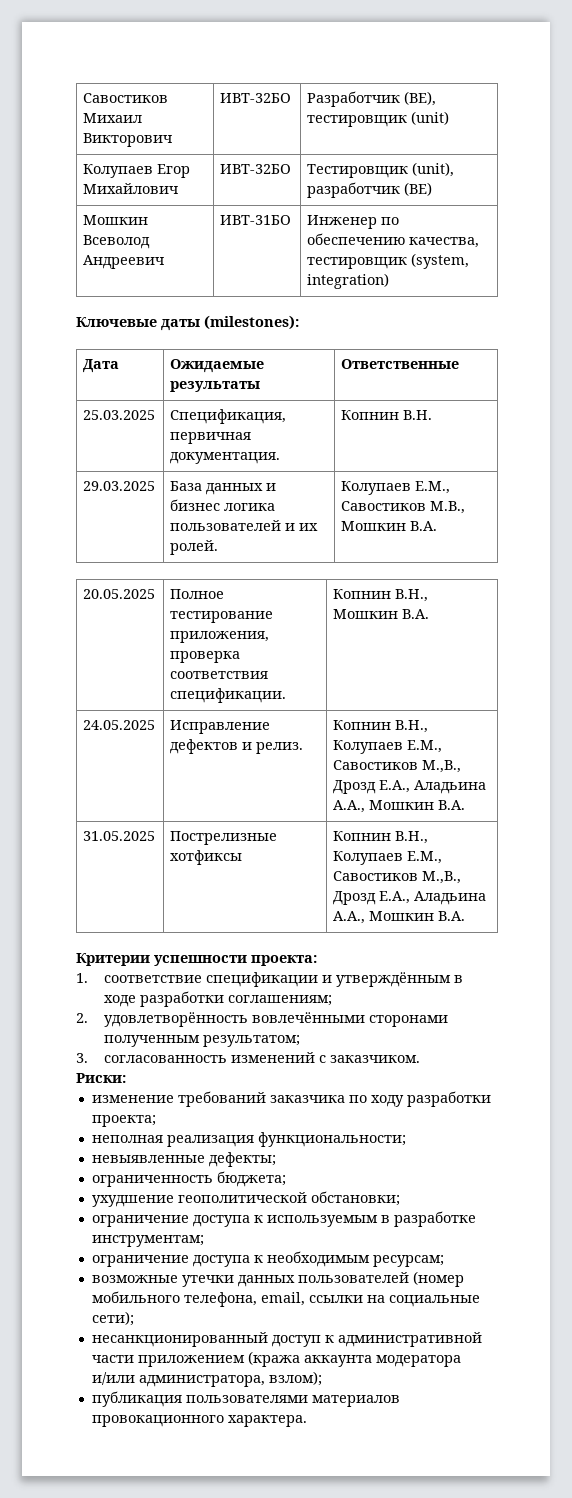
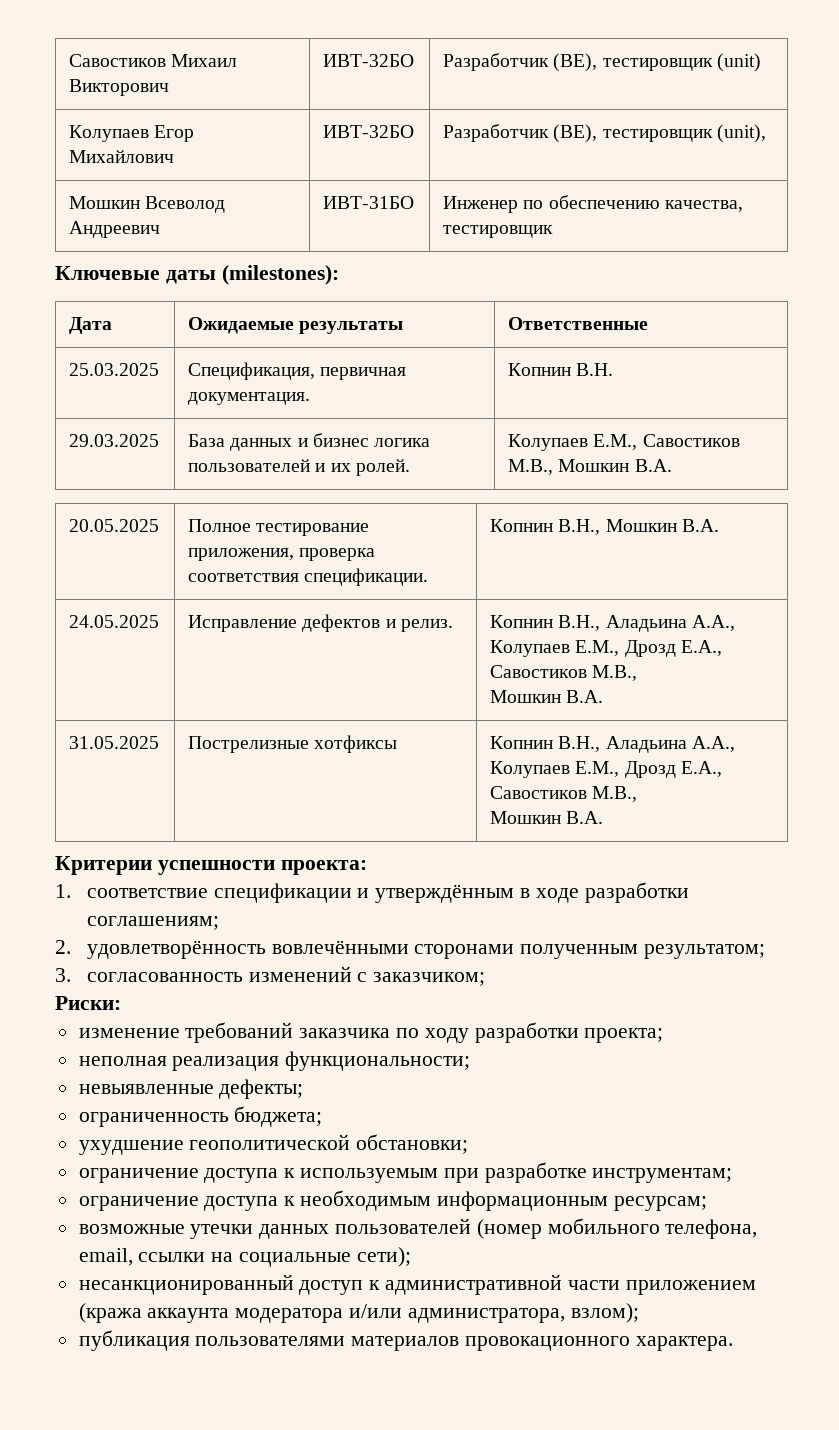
- Колупаев Егор Михайлович | ИВТ-32БО | Тестировщик (unit), разработчик (BE)
+ Колупаев Егор Михайлович | ИВТ-32БО | Разработчик (BE), тестировщик (unit),
- Мошкин Всеволод Андреевич | ИВТ-31БО | Инженер по обеспечению качества, тестировщик (system, integration)
+ Мошкин Всеволод Андреевич | ИВТ-31БО | Инженер по обеспечению качества, тестировщик
- 24.05.2025 | Исправление дефектов и релиз. | Копнин В.Н., Колупаев Е.М., Савостиков М.,В., Дрозд Е.А., Аладьина А.А., Мошкин В.А.
+ 24.05.2025 | Исправление дефектов и релиз. | Копнин В.Н., Аладьина А.А., Колупаев Е.М., Дрозд Е.А., Савостиков М.В.,
+ Мошкин В.А.
- 31.05.2025 | Пострелизные хотфиксы | Копнин В.Н., Колупаев Е.М., Савостиков М.,В., Дрозд Е.А., Аладьина А.А., Мошкин В.А.
+ 31.05.2025 | Пострелизные хотфиксы | Копнин В.Н., Аладьина А.А., Колупаев Е.М., Дрозд Е.А., Савостиков М.В.,
+ Мошкин В.А.
- 3. согласованность изменений с заказчиком.
+ 3. согласованность изменений с заказчиком;
- ограничение доступа к используемым в разработке инструментам;
+ ограничение доступа к используемым при разработке инструментам;
- ограничение доступа к необходимым ресурсам;
+ ограничение доступа к необходимым информационным ресурсам;

